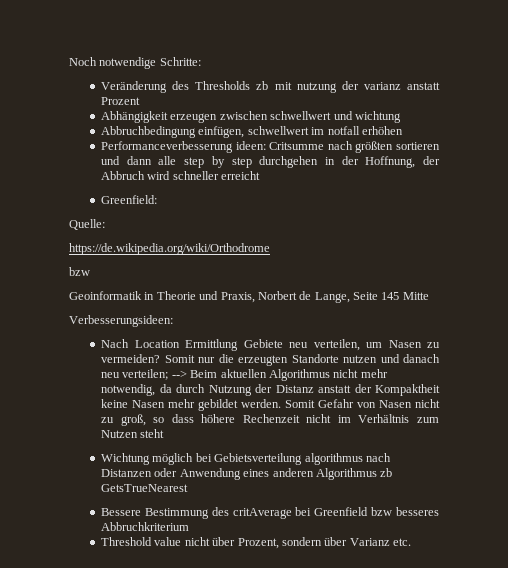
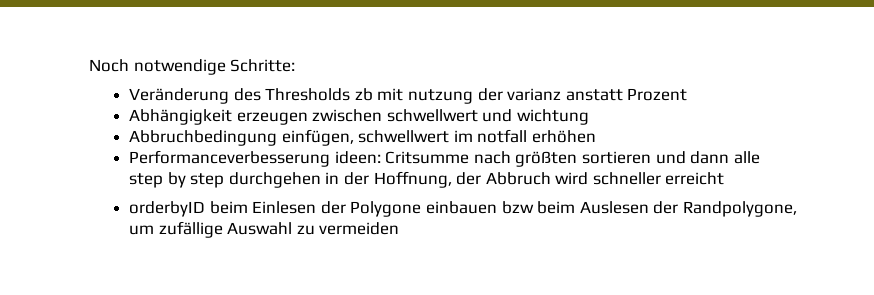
- Greenfield:
- Quelle:
- https://de.wikipedia.org/wiki/Orthodrome
- bzw
- Geoinformatik in Theorie und Praxis, Norbert de Lange, Seite 145 Mitte
- Verbesserungsideen:
- Nach Location Ermittlung Gebiete neu verteilen, um Nasen zu vermeiden? Somit nur die erzeugten Standorte nutzen und danach neu verteilen; --> Beim aktuellen Algorithmus nicht mehr notwendig, da durch Nutzung der Distanz anstatt der Kompaktheit keine Nasen mehr gebildet werden. Somit Gefahr von Nasen nicht zu groß, so dass höhere Rechenzeit nicht im Verhältnis zum Nutzen steht
- Wichtung möglich bei Gebietsverteilung algorithmus nach Distanzen oder Anwendung eines anderen Algorithmus zb GetsTrueNearest
- Bessere Bestimmung des critAverage bei Greenfield bzw besseres Abbruchkriterium
- Threshold value nicht über Prozent, sondern über Varianz etc.
+ orderbyID beim Einlesen der Polygone einbauen bzw beim Auslesen der Randpolygone, um zufällige Auswahl zu vermeiden

